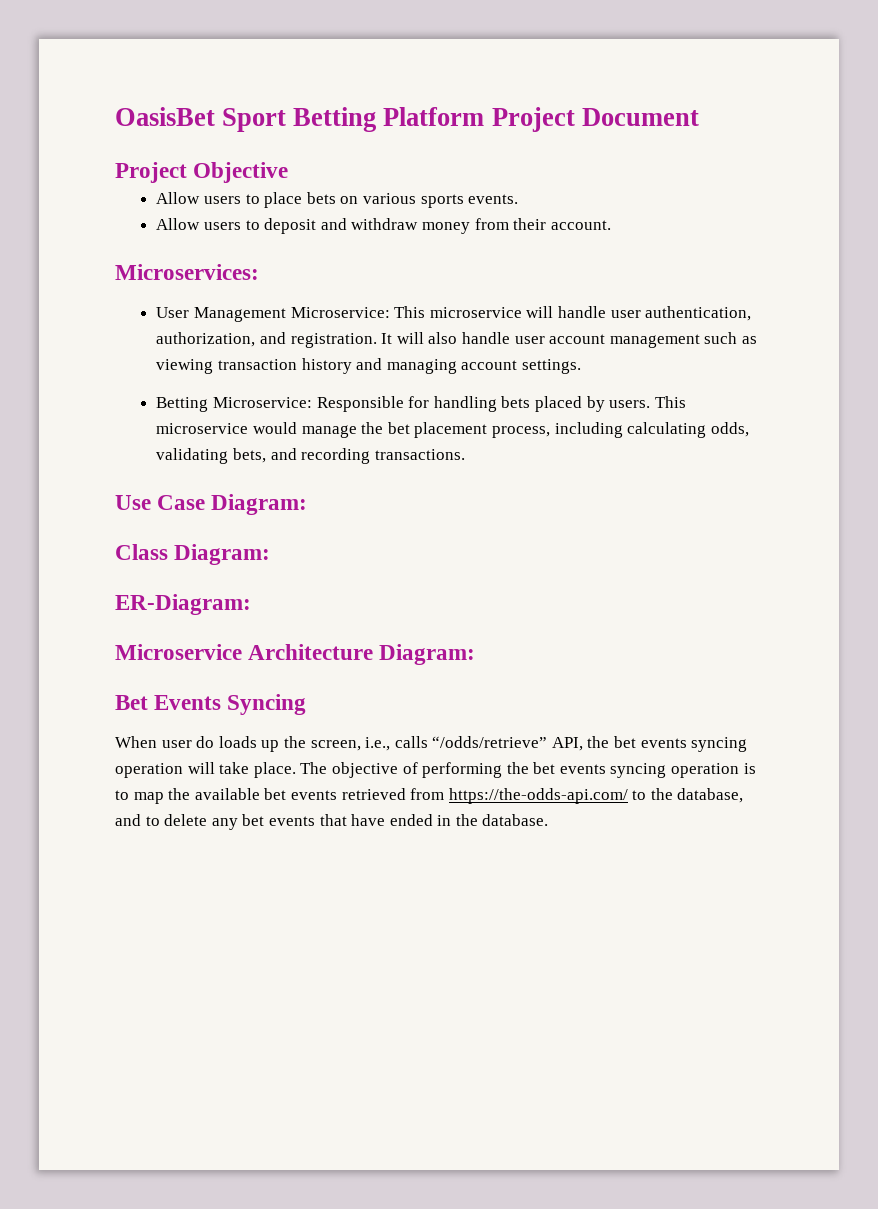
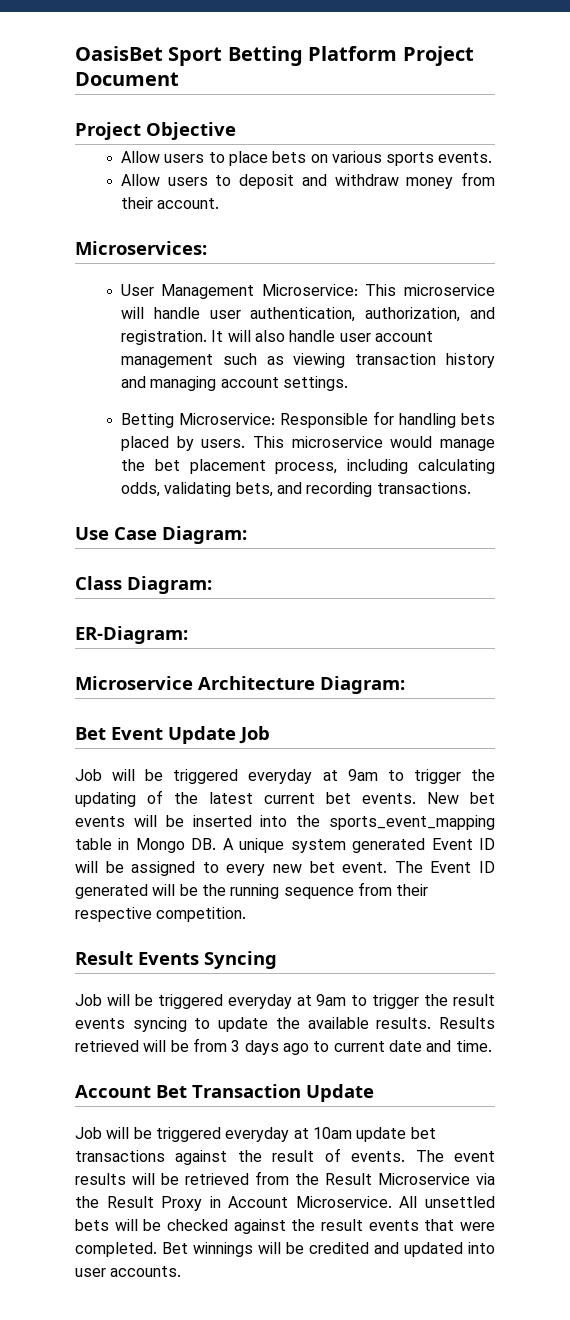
- Bet Events Syncing
- When user do loads up the screen, i.e., calls “/odds/retrieve” API, the bet events syncing operation will take place. The objective of performing the bet events syncing operation is to map the available bet events retrieved from https://the-odds-api.com/ to the database, and to delete any bet events that have ended in the database.
+ Bet Event Update Job
+ Job will be triggered everyday at 9am to trigger the updating of the latest current bet events. New bet events will be inserted into the sports_event_mapping table in Mongo DB. A unique system generated Event ID will be assigned to every new bet event. The Event ID generated will be the running sequence from their respective competition.
+ Result Events Syncing
+ Job will be triggered everyday at 9am to trigger the result events syncing to update the available results. Results retrieved will be from 3 days ago to current date and time.
+ Account Bet Transaction Update
+ Job will be triggered everyday at 10am update bet transactions against the result of events. The event results will be retrieved from the Result Microservice via the Result Proxy in Account Microservice. All unsettled bets will be checked against the result events that were completed. Bet winnings will be credited and updated into user accounts.

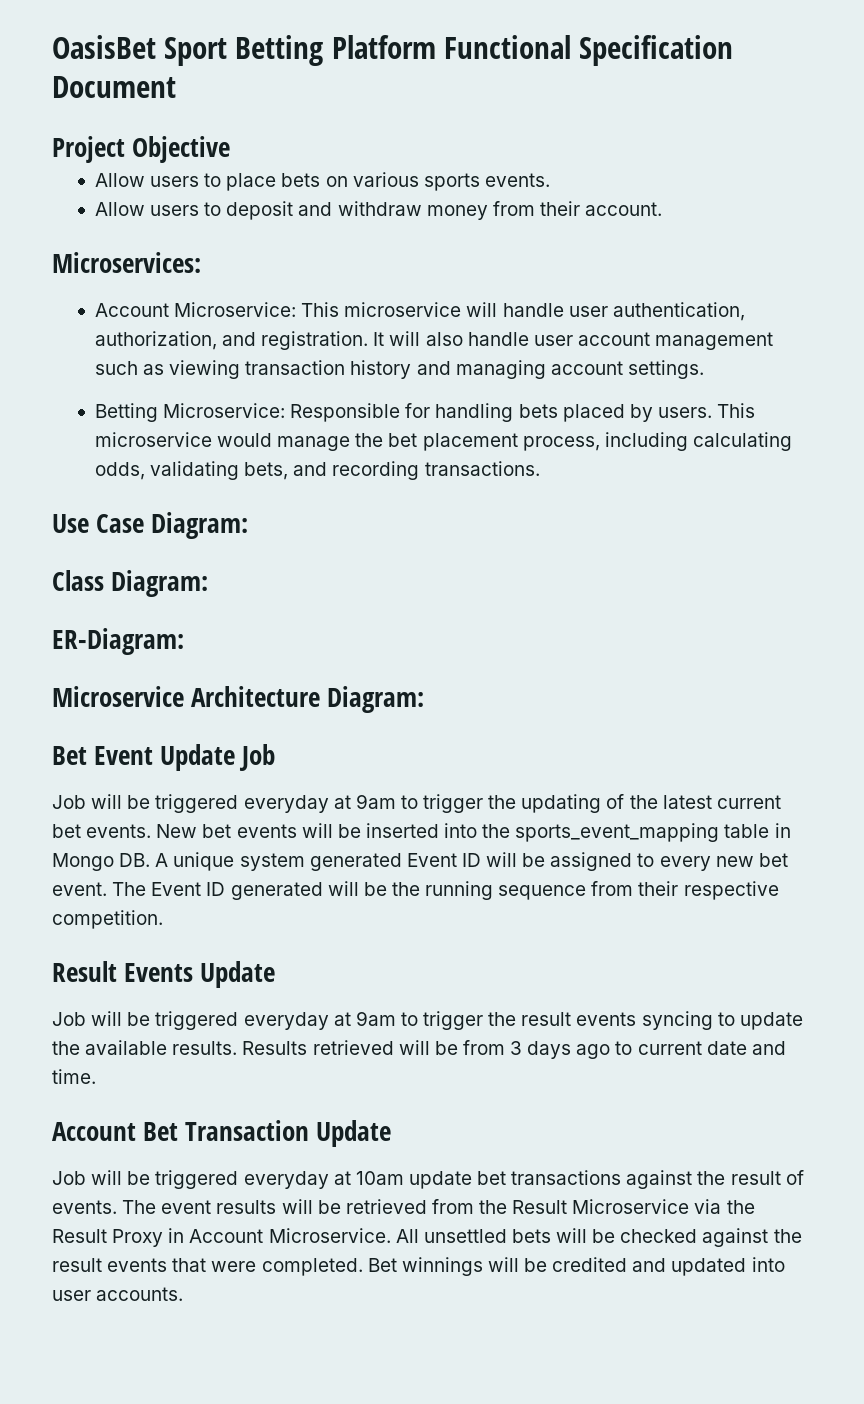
- OasisBet Sport Betting Platform Project Document
+ OasisBet Sport Betting Platform Functional Specification Document
- User Management Microservice: This microservice will handle user authentication, authorization, and registration.
+ Account Microservice: This microservice will handle user authentication, authorization, and registration.
- Result Events Syncing
+ Result Events Update

